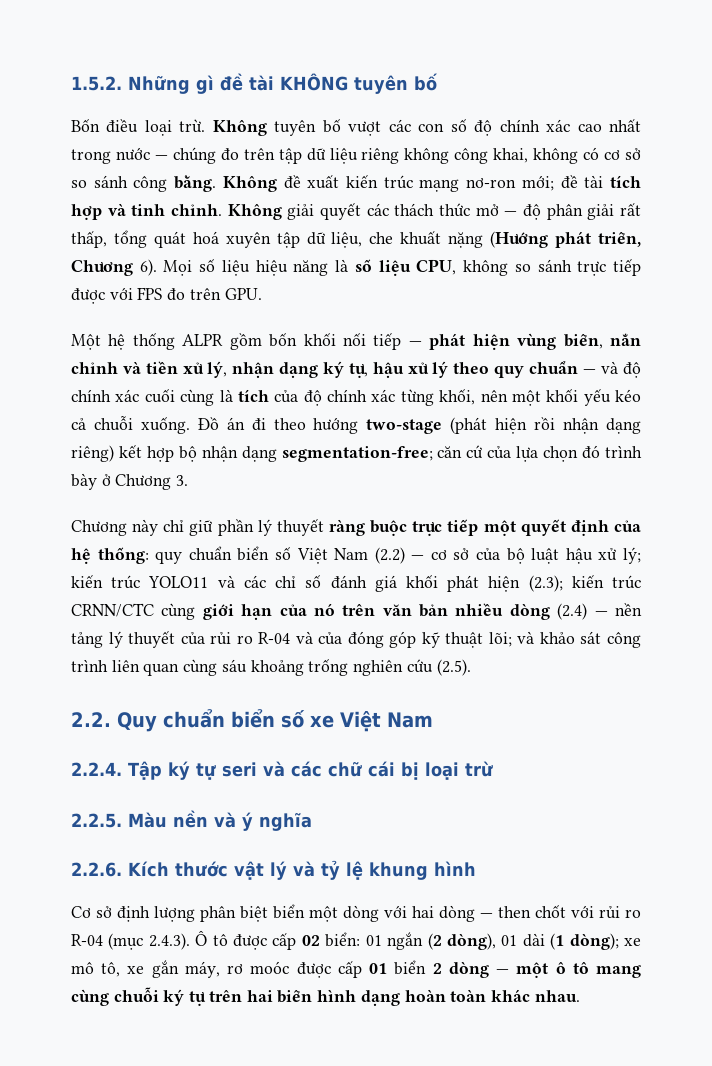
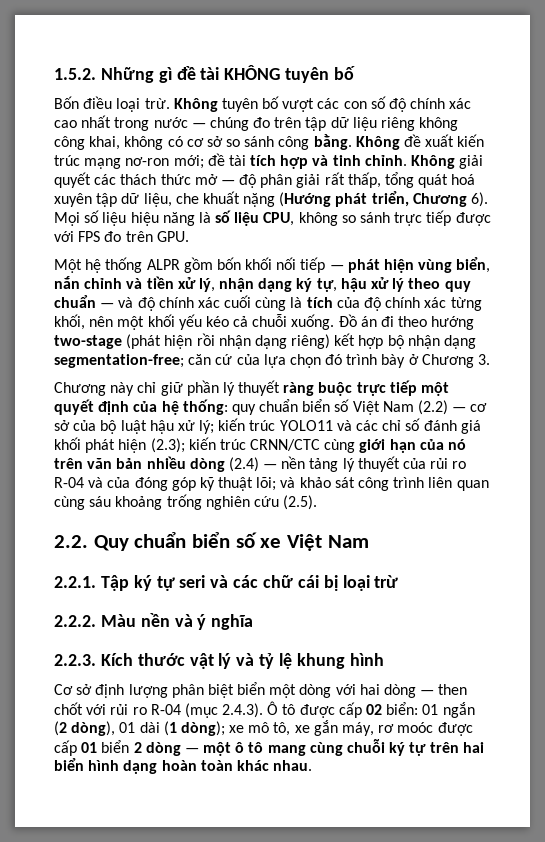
- 2.2.4. Tập ký tự seri và các chữ cái bị loại trừ
+ 2.2.1. Tập ký tự seri và các chữ cái bị loại trừ
- 2.2.5. Màu nền và ý nghĩa
+ 2.2.2. Màu nền và ý nghĩa
- 2.2.6. Kích thước vật lý và tỷ lệ khung hình
+ 2.2.3. Kích thước vật lý và tỷ lệ khung hình

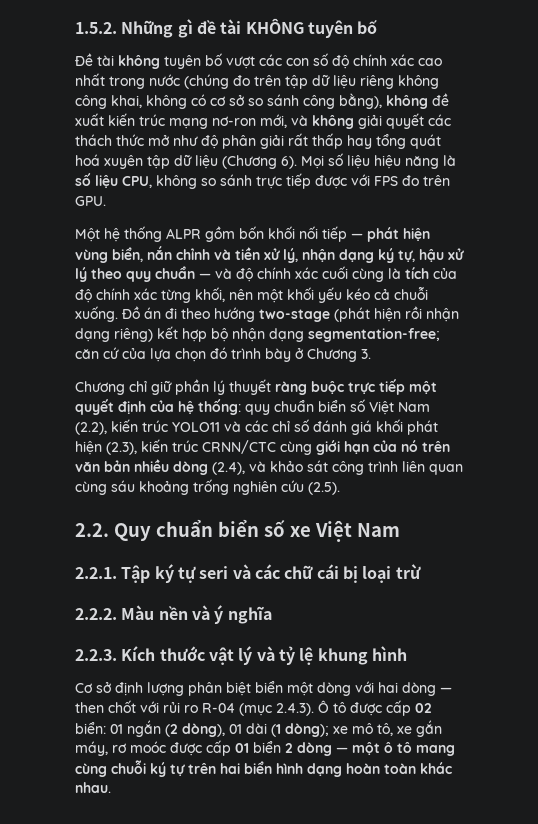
- Bốn điều loại trừ. Không tuyên bố vượt các con số độ chính xác cao nhất trong nước — chúng đo trên tập dữ liệu riêng không công khai, không có cơ sở so sánh công bằng. Không đề xuất kiến trúc mạng nơ-ron mới; đề tài tích hợp và tinh chỉnh. Không giải quyết các thách thức mở — độ phân giải rất thấp, tổng quát hoá xuyên tập dữ liệu, che khuất nặng (Hướng phát triển, Chương 6).
+ Đề tài không tuyên bố vượt các con số độ chính xác cao nhất trong nước (chúng đo trên tập dữ liệu riêng không công khai, không có cơ sở so sánh công bằng), không đề xuất kiến trúc mạng nơ-ron mới, và không giải quyết các thách thức mở như độ phân giải rất thấp hay tổng quát hoá xuyên tập dữ liệu (Chương 6).
- Chương này chỉ giữ phần lý thuyết ràng buộc trực tiếp một quyết định của hệ thống:
+ Chương chỉ giữ phần lý thuyết ràng buộc trực tiếp một quyết định của hệ thống:
- quy chuẩn biển số Việt Nam (2.2) — cơ sở của bộ luật hậu xử lý; kiến trúc YOLO11 và các chỉ số đánh giá khối phát hiện (2.3); kiến trúc CRNN/CTC cùng giới hạn của nó trên văn bản nhiều dòng (2.4) — nền tảng lý thuyết của rủi ro R-04 và của đóng góp kỹ thuật lõi; và khảo sát công trình liên quan cùng sáu khoảng trống nghiên cứu (2.5).
+ quy chuẩn biển số Việt Nam (2.2), kiến trúc YOLO11 và các chỉ số đánh giá khối phát hiện (2.3), kiến trúc CRNN/CTC cùng giới hạn của nó trên văn bản nhiều dòng (2.4), và khảo sát công trình liên quan cùng sáu khoảng trống nghiên cứu (2.5).

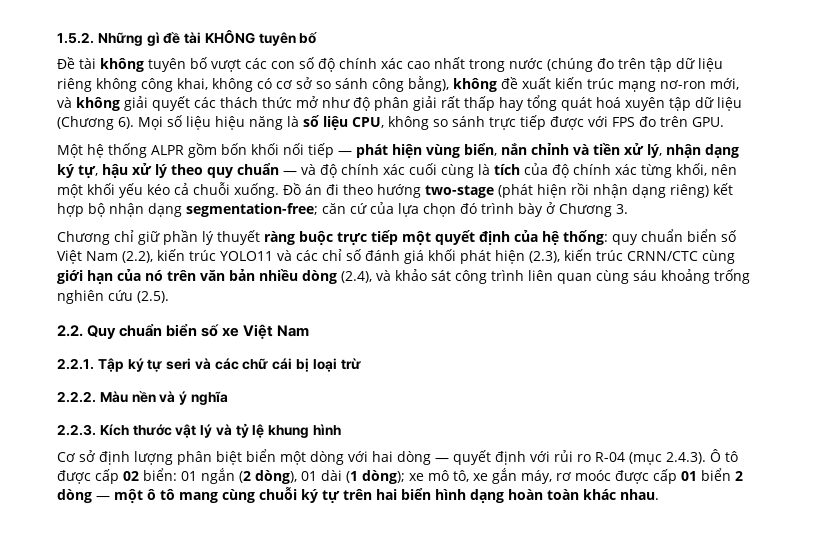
- Cơ sở định lượng phân biệt biển một dòng với hai dòng — then chốt với rủi ro R-04 (mục 2.4.3). Ô tô được cấp 02 biển:
+ Cơ sở định lượng phân biệt biển một dòng với hai dòng — quyết định với rủi ro R-04 (mục 2.4.3). Ô tô được cấp 02 biển:

